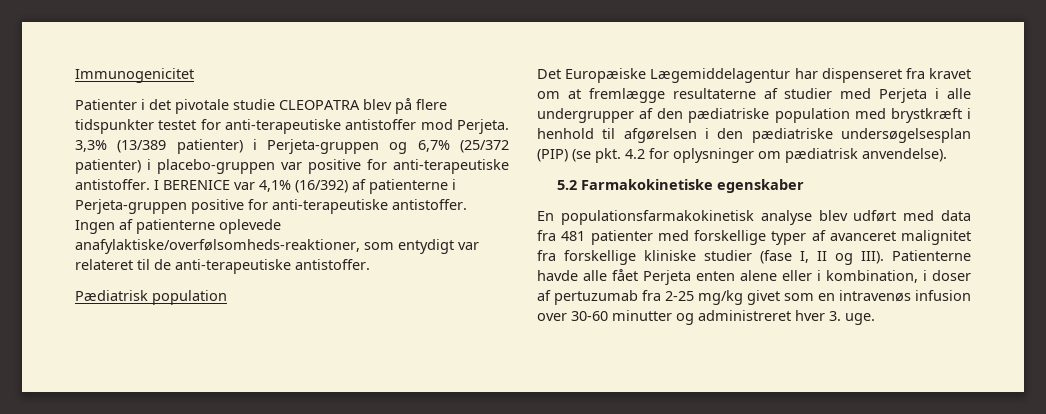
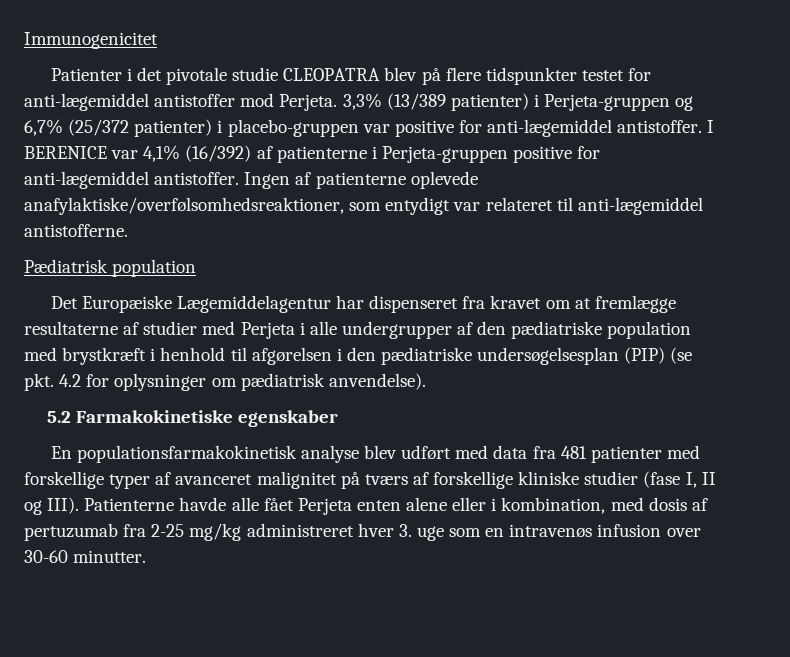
- Patienter i det pivotale studie CLEOPATRA blev på flere tidspunkter testet for anti-terapeutiske antistoffer mod Perjeta.
+ Patienter i det pivotale studie CLEOPATRA blev på flere tidspunkter testet for anti-lægemiddel antistoffer mod Perjeta.
- 3,3% (13/389 patienter) i Perjeta-gruppen og 6,7% (25/372 patienter) i placebo-gruppen var positive for anti-terapeutiske antistoffer.
+ 3,3% (13/389 patienter) i Perjeta-gruppen og 6,7% (25/372 patienter) i placebo-gruppen var positive for anti-lægemiddel antistoffer.
- I BERENICE var 4,1% (16/392) af patienterne i Perjeta-gruppen positive for anti-terapeutiske antistoffer.
+ I BERENICE var 4,1% (16/392) af patienterne i Perjeta-gruppen positive for anti-lægemiddel antistoffer.
- Ingen af patienterne oplevede anafylaktiske/overfølsomheds-reaktioner, som entydigt var relateret til de anti-terapeutiske antistoffer.
+ Ingen af patienterne oplevede anafylaktiske/overfølsomhedsreaktioner, som entydigt var relateret til anti-lægemiddel antistofferne.
- En populationsfarmakokinetisk analyse blev udført med data fra 481 patienter med forskellige typer af avanceret malignitet fra forskellige kliniske studier (fase I, II og III).
+ En populationsfarmakokinetisk analyse blev udført med data fra 481 patienter med forskellige typer af avanceret malignitet på tværs af forskellige kliniske studier (fase I, II og III).
- Patienterne havde alle fået Perjeta enten alene eller i kombination, i doser af pertuzumab fra 2-25 mg/kg givet som en intravenøs infusion over 30-60 minutter og administreret hver 3. uge.
+ Patienterne havde alle fået Perjeta enten alene eller i kombination, med dosis af pertuzumab fra 2-25 mg/kg administreret hver 3. uge som en intravenøs infusion over 30-60 minutter.

